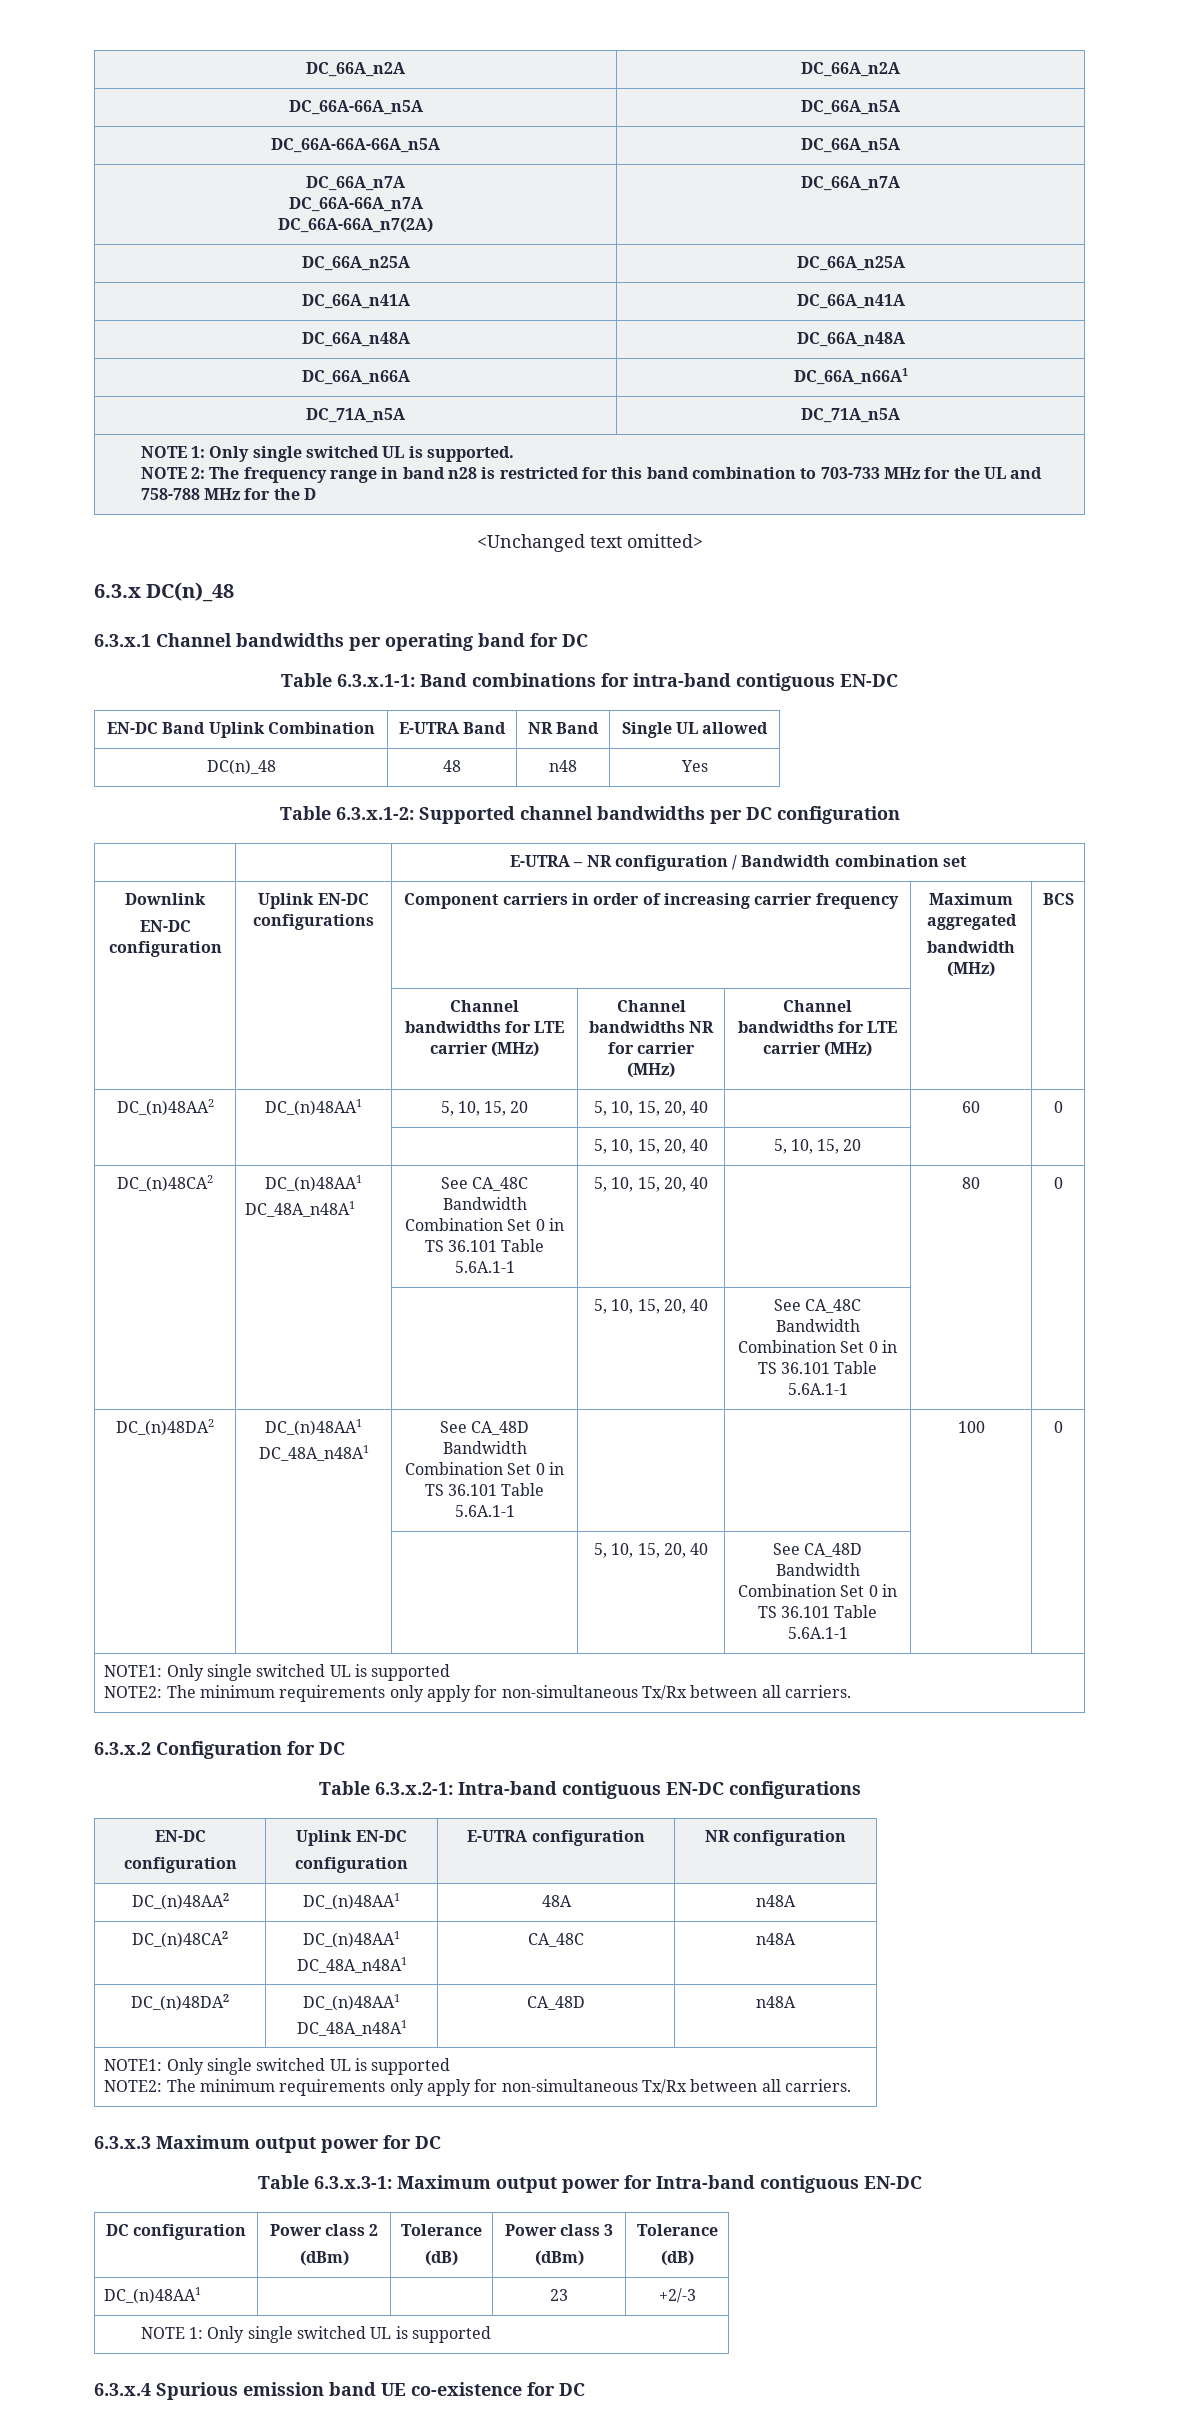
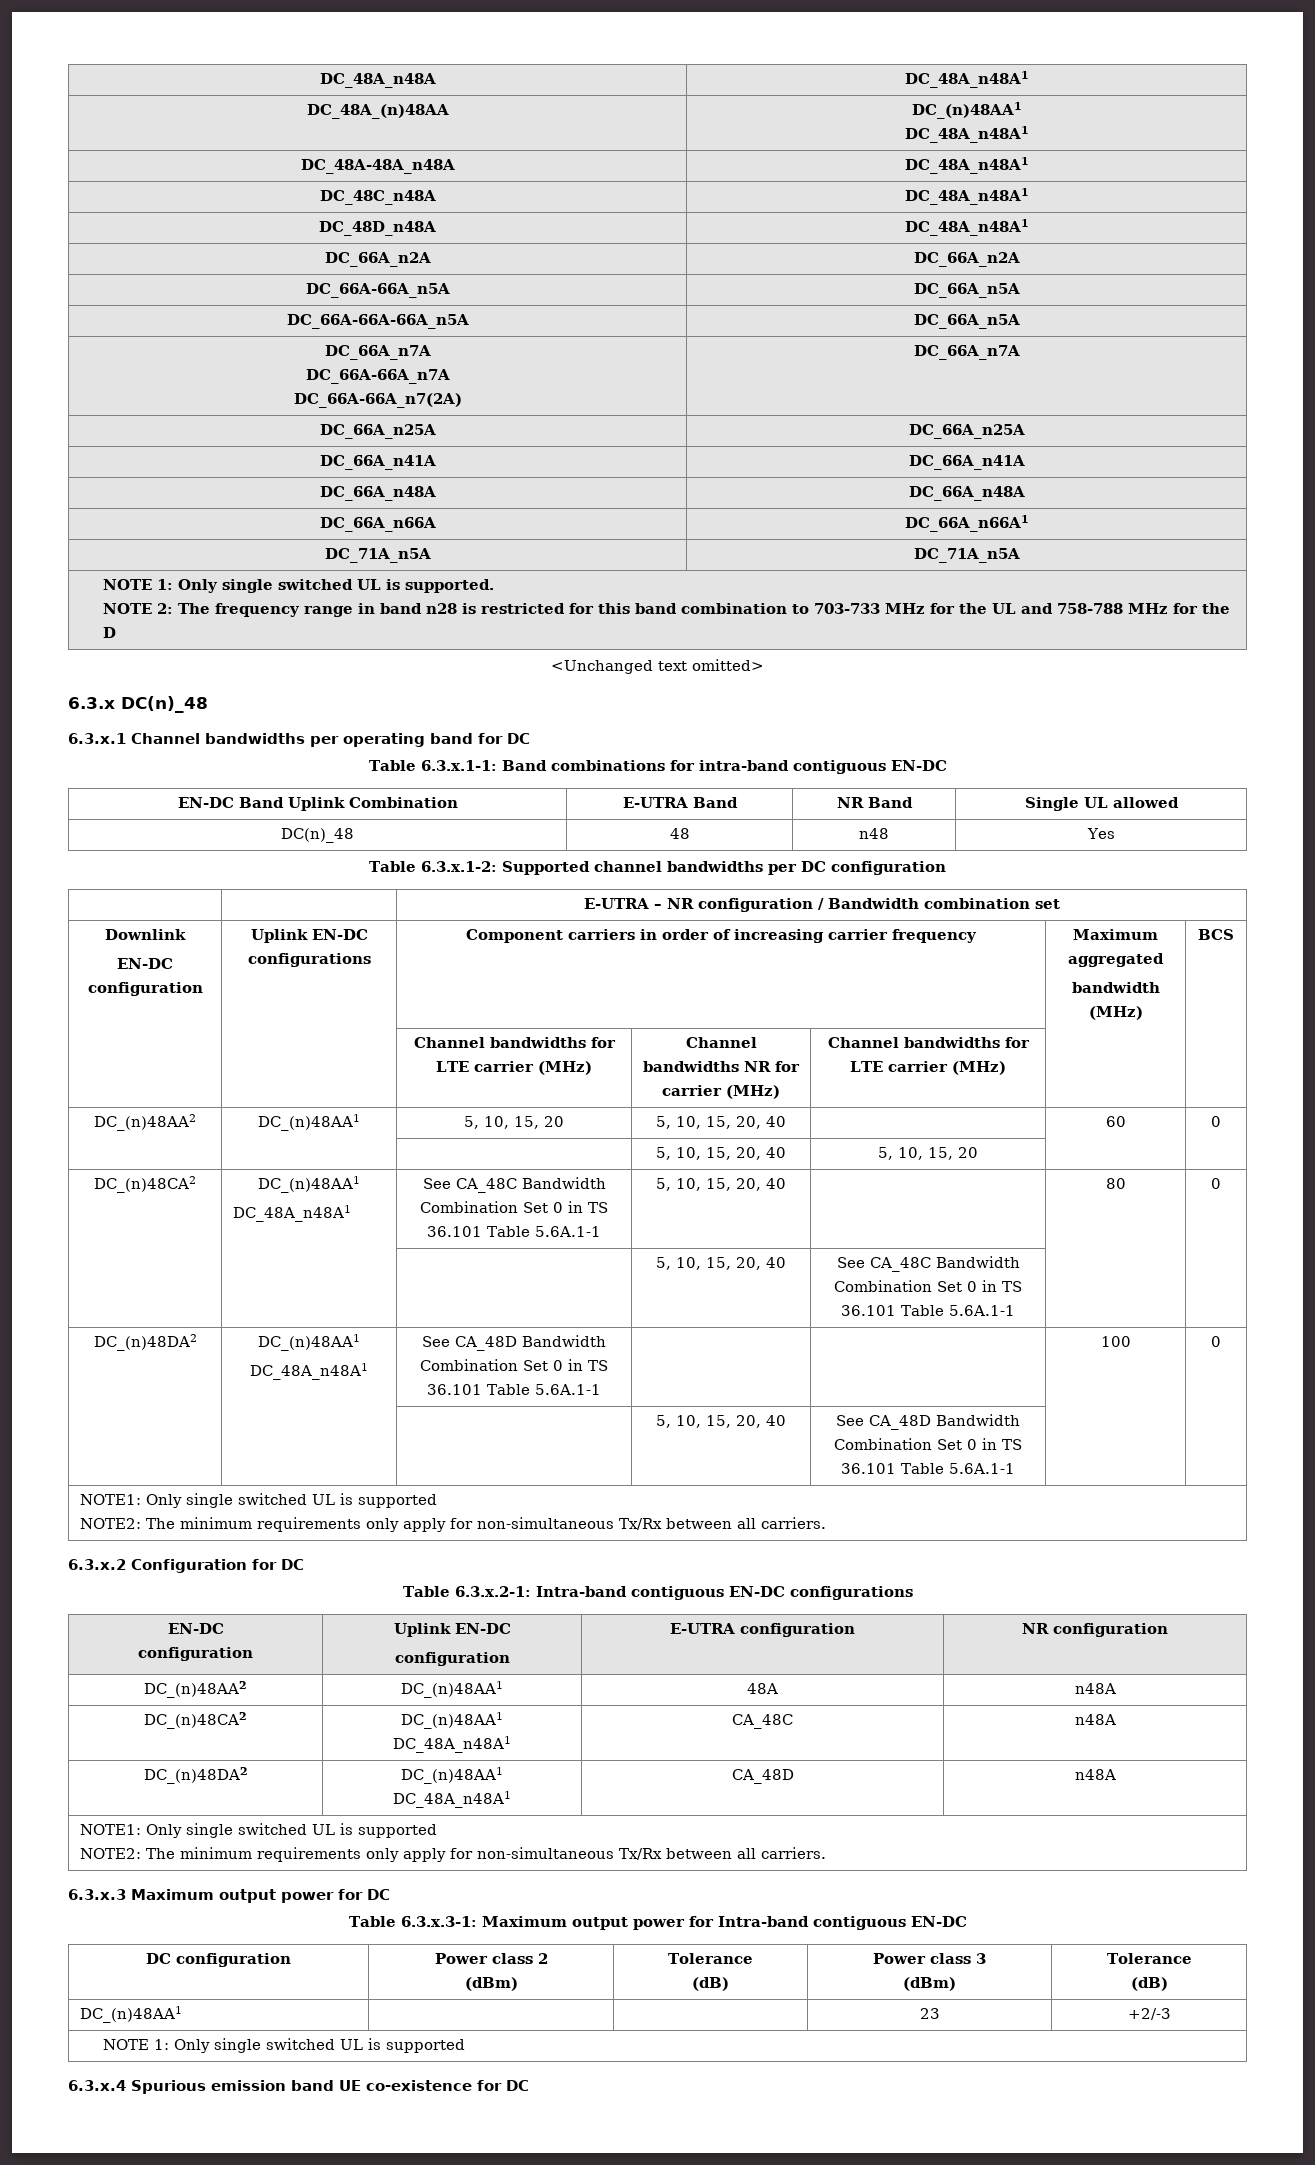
+ DC_48A_n48A | DC_48A_n48A1
+ DC_48A_(n)48AA | DC_(n)48AA1
+ DC_48A_n48A1
+ DC_48A-48A_n48A | DC_48A_n48A1
+ DC_48C_n48A | DC_48A_n48A1
+ DC_48D_n48A | DC_48A_n48A1

